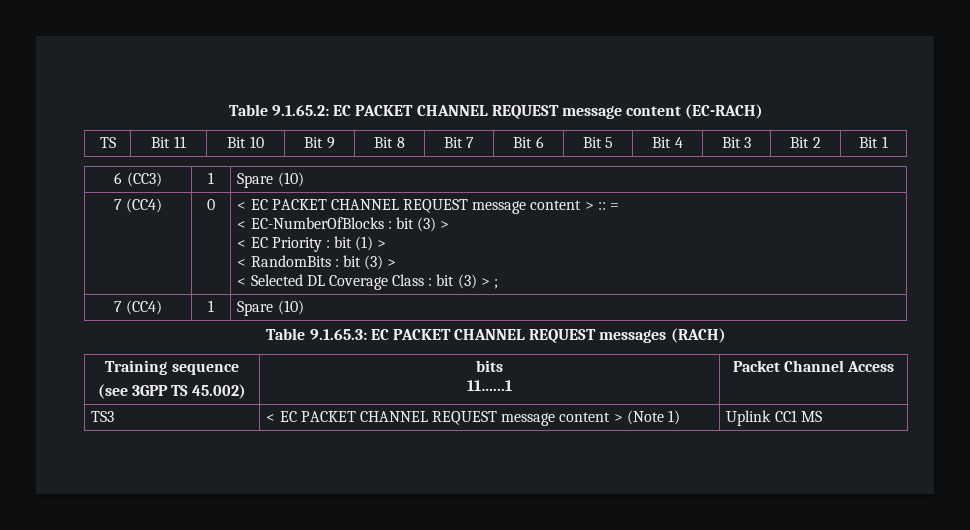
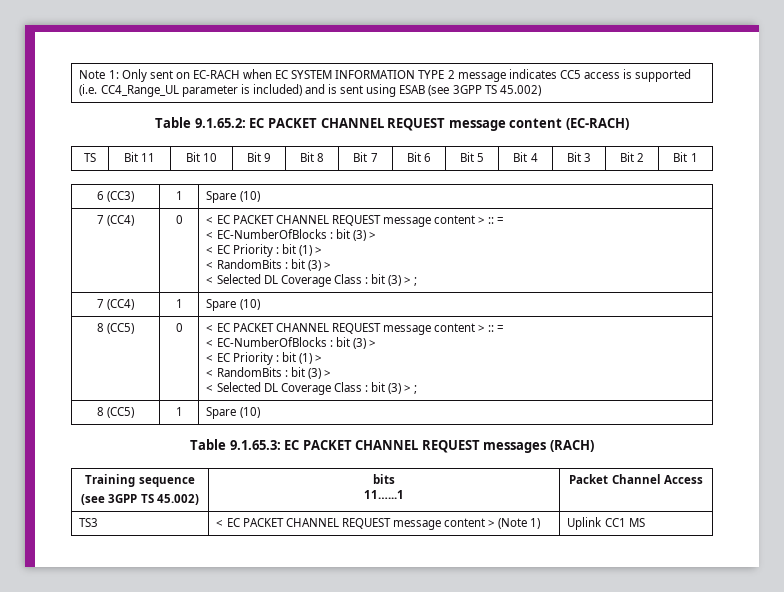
+ Note 1: Only sent on EC-RACH when EC SYSTEM INFORMATION TYPE 2 message indicates CC5 access is supported (i.e. CC4_Range_UL parameter is included) and is sent using ESAB (see 3GPP TS 45.002)
+ 8 (CC5) | 0 | < EC PACKET CHANNEL REQUEST message content > :: =
+ < EC-NumberOfBlocks : bit (3) >
+ < EC Priority : bit (1) >
+ < RandomBits : bit (3) >
+ < Selected DL Coverage Class : bit (3) > ;
+ 8 (CC5) | 1 | Spare (10)

